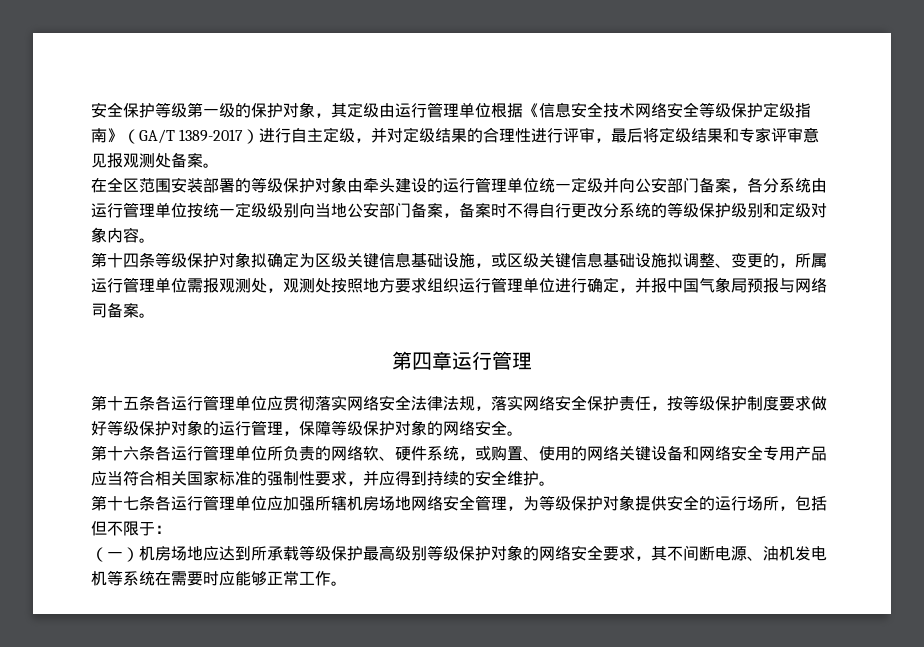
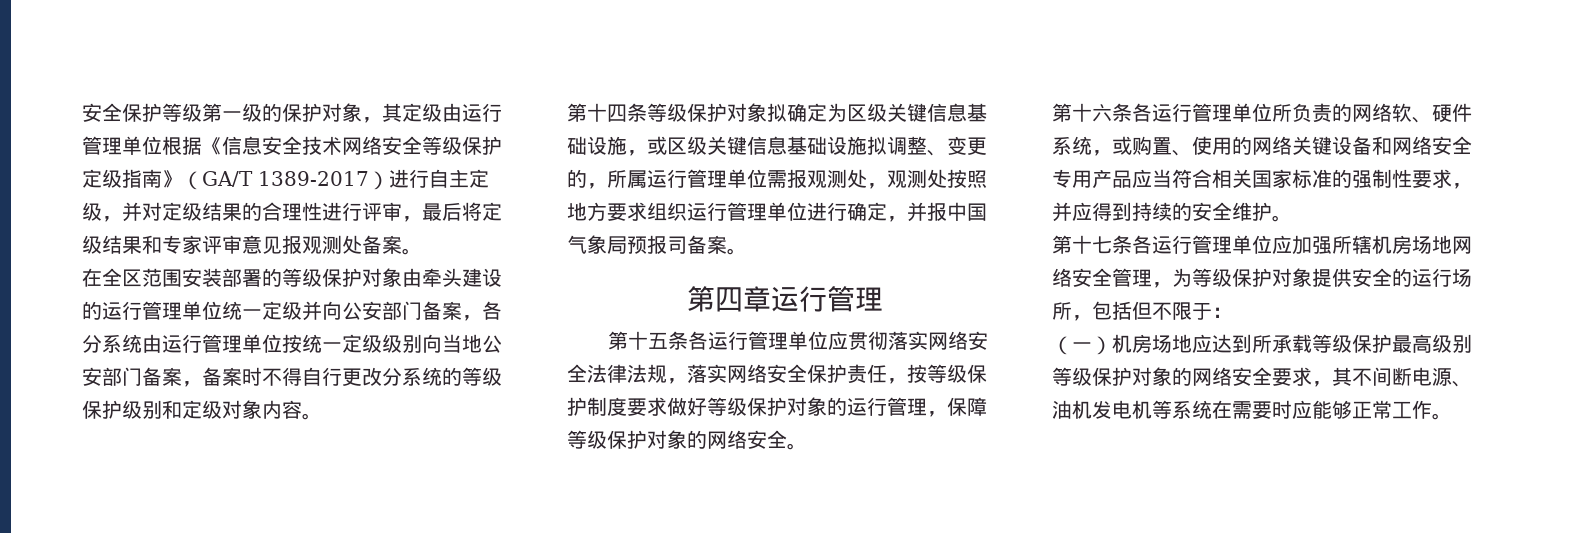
- 第十四条等级保护对象拟确定为区级关键信息基础设施，或区级关键信息基础设施拟调整、变更的，所属运行管理单位需报观测处，观测处按照地方要求组织运行管理单位进行确定，并报中国气象局预报与网络司备案。
+ 第十四条等级保护对象拟确定为区级关键信息基础设施，或区级关键信息基础设施拟调整、变更的，所属运行管理单位需报观测处，观测处按照地方要求组织运行管理单位进行确定，并报中国气象局预报司备案。

